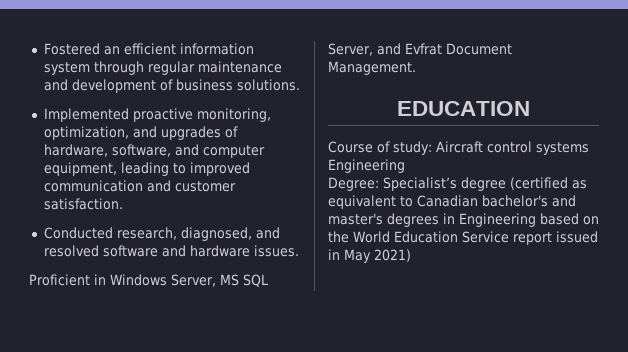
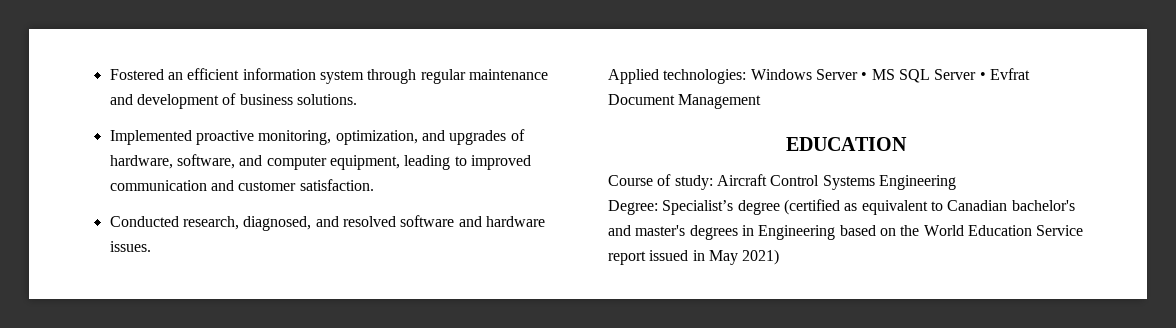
- Proficient in Windows Server, MS SQL Server, and Evfrat Document Management.
+ Applied technologies: Windows Server • MS SQL Server • Evfrat Document Management
- Course of study: Aircraft control systems Engineering
+ Course of study: Aircraft Control Systems Engineering

